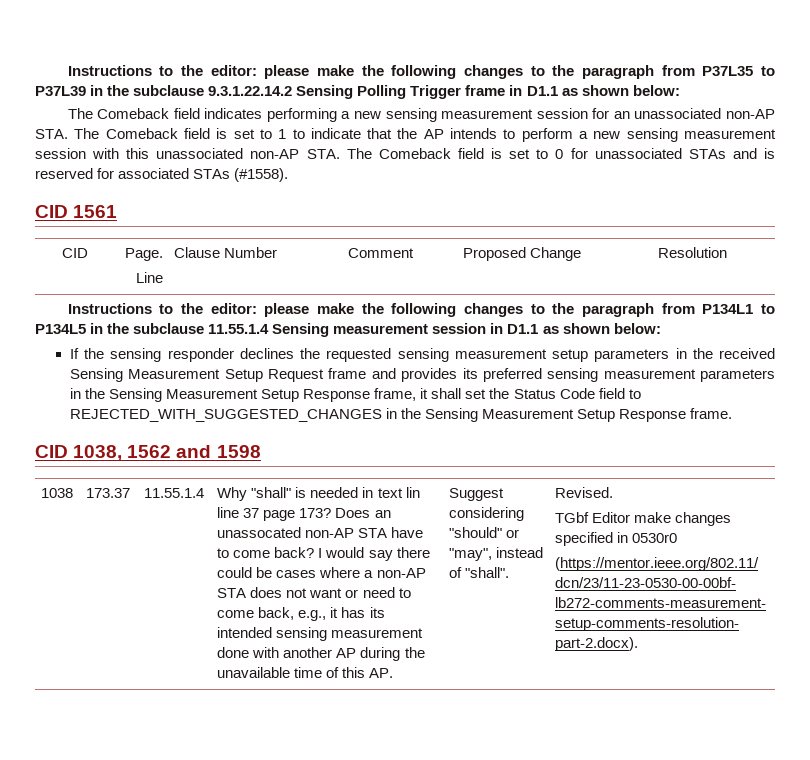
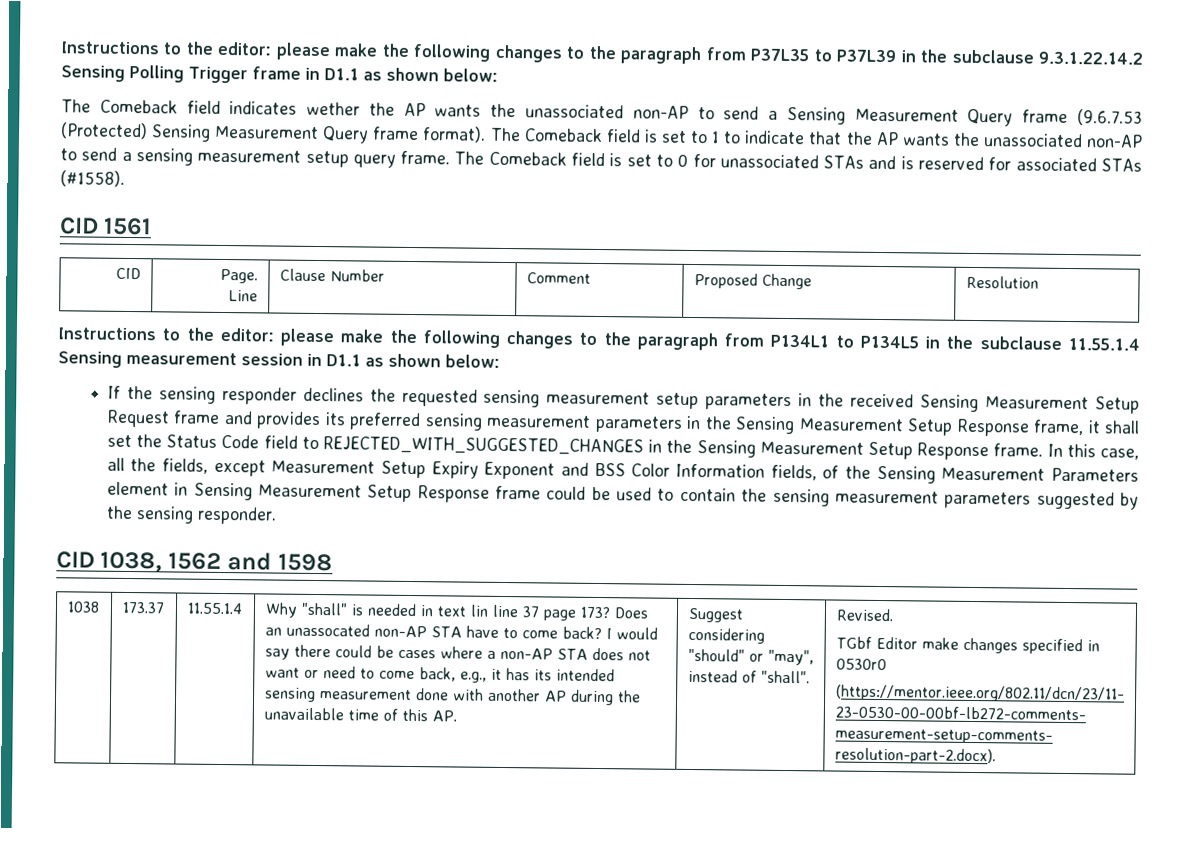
- The Comeback field indicates performing a new sensing measurement session for an unassociated non-AP STA. The Comeback field is set to 1 to indicate that the AP intends to perform a new sensing measurement session with this unassociated non-AP STA. The Comeback field is set to 0 for unassociated STAs and is reserved for associated STAs (#1558).
+ The Comeback field indicates wether the AP wants the unassociated non-AP to send a Sensing Measurement Query frame (9.6.7.53 (Protected) Sensing Measurement Query frame format). The Comeback field is set to 1 to indicate that the AP wants the unassociated non-AP to send a sensing measurement setup query frame. The Comeback field is set to 0 for unassociated STAs and is reserved for associated STAs (#1558).
+ In this case, all the fields, except Measurement Setup Expiry Exponent and BSS Color Information fields, of the Sensing Measurement Parameters element in Sensing Measurement Setup Response frame could be used to contain the sensing measurement parameters suggested by the sensing responder.

